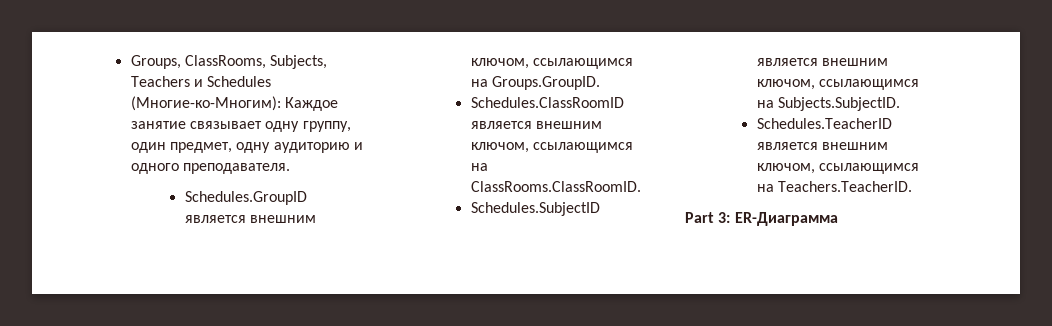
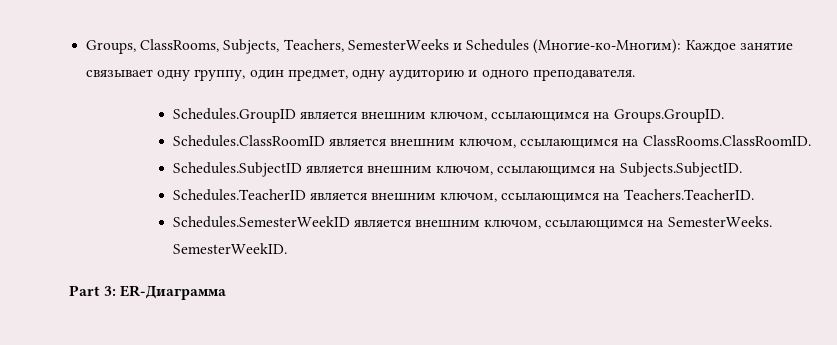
- Groups, ClassRooms, Subjects, Teachers и Schedules (Многие-ко-Многим): Каждое занятие связывает одну группу, один предмет, одну аудиторию и одного преподавателя.
+ Groups, ClassRooms, Subjects, Teachers, SemesterWeeks и Schedules (Многие-ко-Многим): Каждое занятие связывает одну группу, один предмет, одну аудиторию и одного преподавателя.
+ Schedules.SemesterWeekID является внешним ключом, ссылающимся на SemesterWeeks. SemesterWeekID.

